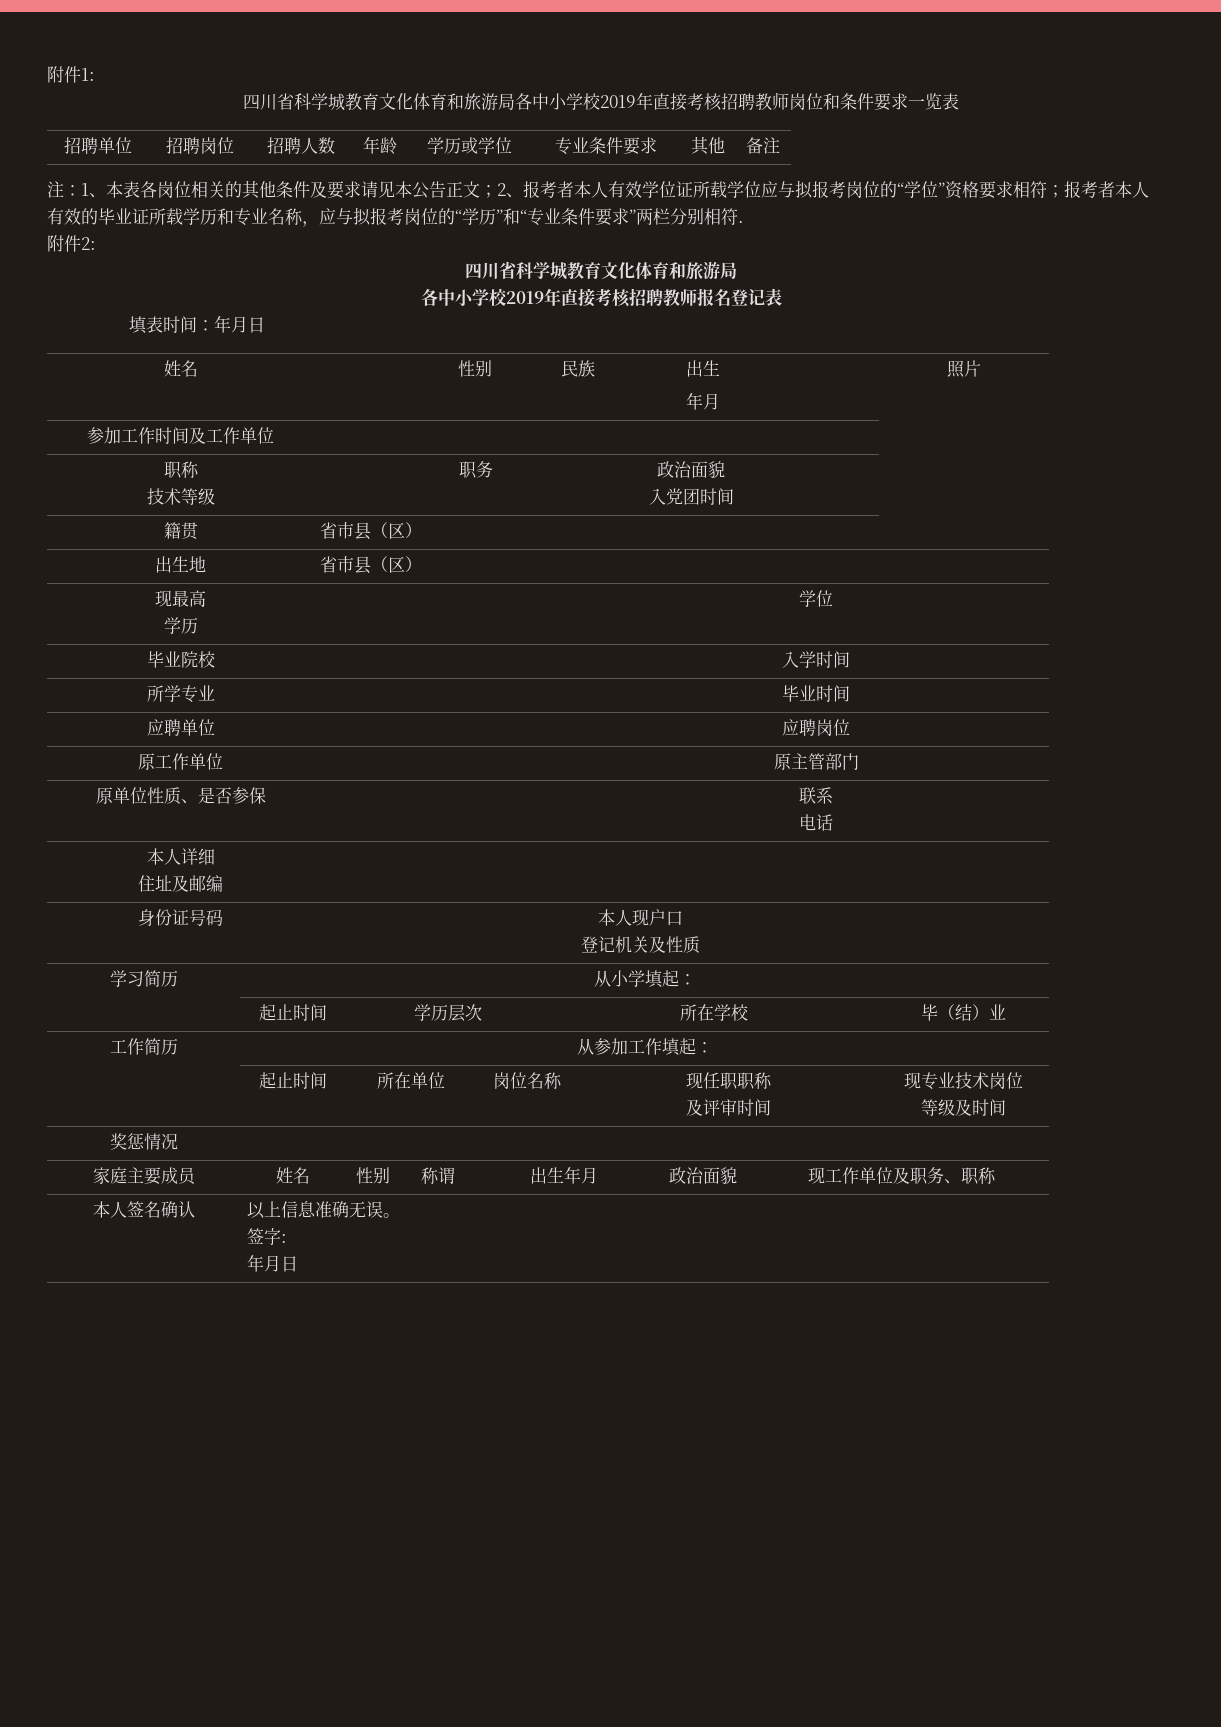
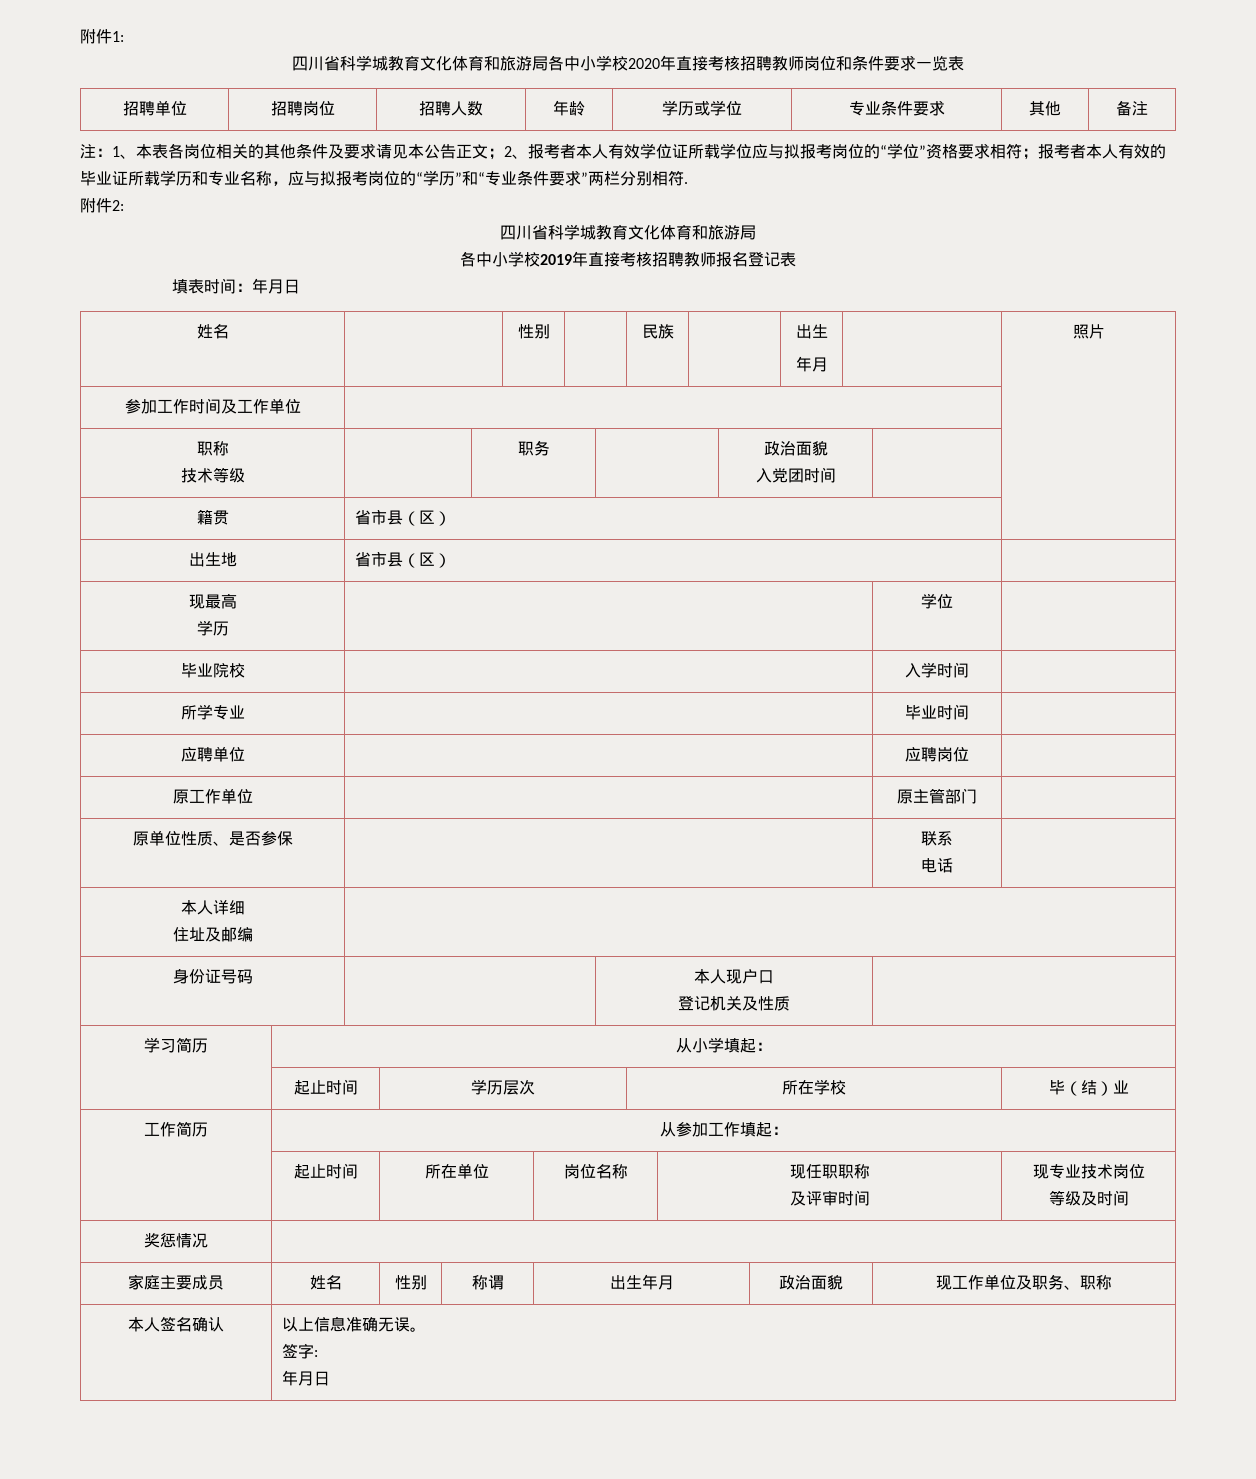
- 四川省科学城教育文化体育和旅游局各中小学校2019年直接考核招聘教师岗位和条件要求一览表
+ 四川省科学城教育文化体育和旅游局各中小学校2020年直接考核招聘教师岗位和条件要求一览表

